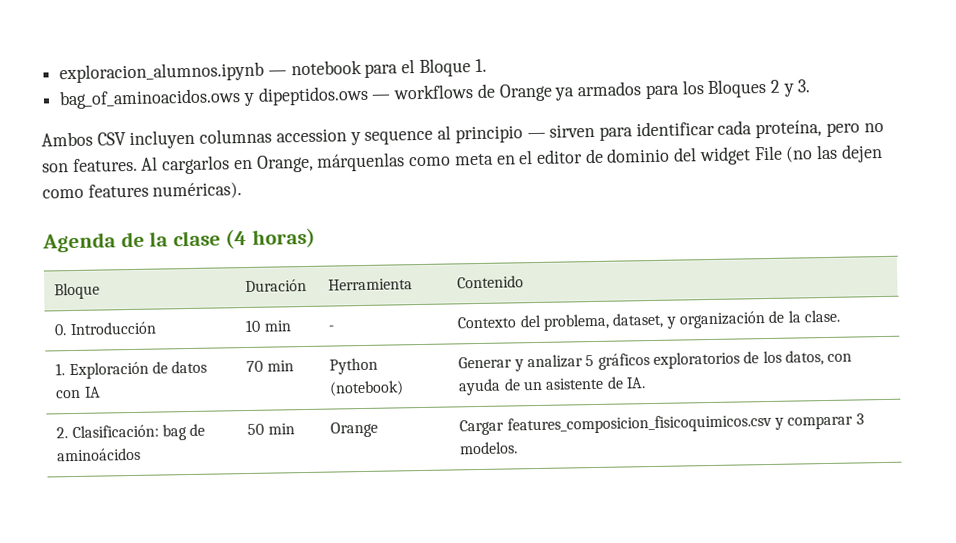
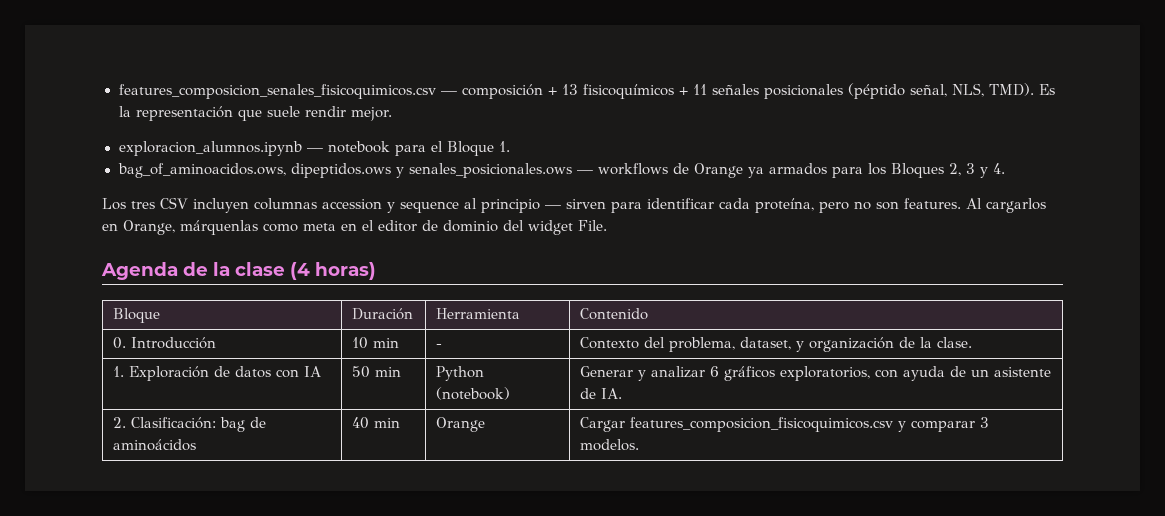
+ features_composicion_senales_fisicoquimicos.csv — composición + 13 fisicoquímicos + 11 señales posicionales (péptido señal, NLS, TMD). Es la representación que suele rendir mejor.
- bag_of_aminoacidos.ows y dipeptidos.ows — workflows de Orange ya armados para los Bloques 2 y 3.
- Ambos CSV incluyen columnas accession y sequence al principio — sirven para identificar cada proteína, pero no son features.
+ bag_of_aminoacidos.ows, dipeptidos.ows y senales_posicionales.ows — workflows de Orange ya armados para los Bloques 2, 3 y 4.
+ Los tres CSV incluyen columnas accession y sequence al principio — sirven para identificar cada proteína, pero no son features.
- Al cargarlos en Orange, márquenlas como meta en el editor de dominio del widget File (no las dejen como features numéricas).
+ Al cargarlos en Orange, márquenlas como meta en el editor de dominio del widget File.
- 1. Exploración de datos con IA | 70 min | Python (notebook) | Generar y analizar 5 gráficos exploratorios de los datos, con ayuda de un asistente de IA.
+ 1. Exploración de datos con IA | 50 min | Python (notebook) | Generar y analizar 6 gráficos exploratorios, con ayuda de un asistente de IA.
- 2. Clasificación: bag de aminoácidos | 50 min | Orange | Cargar features_composicion_fisicoquimicos.csv y comparar 3 modelos.
+ 2. Clasificación: bag de aminoácidos | 40 min | Orange | Cargar features_composicion_fisicoquimicos.csv y comparar 3 modelos.

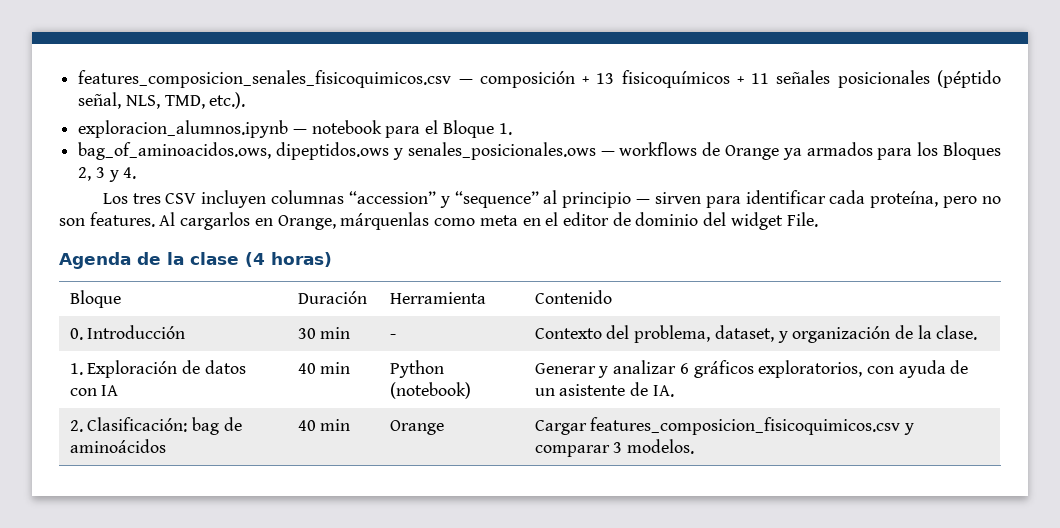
- features_composicion_senales_fisicoquimicos.csv — composición + 13 fisicoquímicos + 11 señales posicionales (péptido señal, NLS, TMD). Es la representación que suele rendir mejor.
+ features_composicion_senales_fisicoquimicos.csv — composición + 13 fisicoquímicos + 11 señales posicionales (péptido señal, NLS, TMD, etc.).
- Los tres CSV incluyen columnas accession y sequence al principio — sirven para identificar cada proteína, pero no son features.
+ Los tres CSV incluyen columnas “accession” y “sequence” al principio — sirven para identificar cada proteína, pero no son features.
- 0. Introducción | 10 min | - | Contexto del problema, dataset, y organización de la clase.
+ 0. Introducción | 30 min | - | Contexto del problema, dataset, y organización de la clase.
- 1. Exploración de datos con IA | 50 min | Python (notebook) | Generar y analizar 6 gráficos exploratorios, con ayuda de un asistente de IA.
+ 1. Exploración de datos con IA | 40 min | Python (notebook) | Generar y analizar 6 gráficos exploratorios, con ayuda de un asistente de IA.

